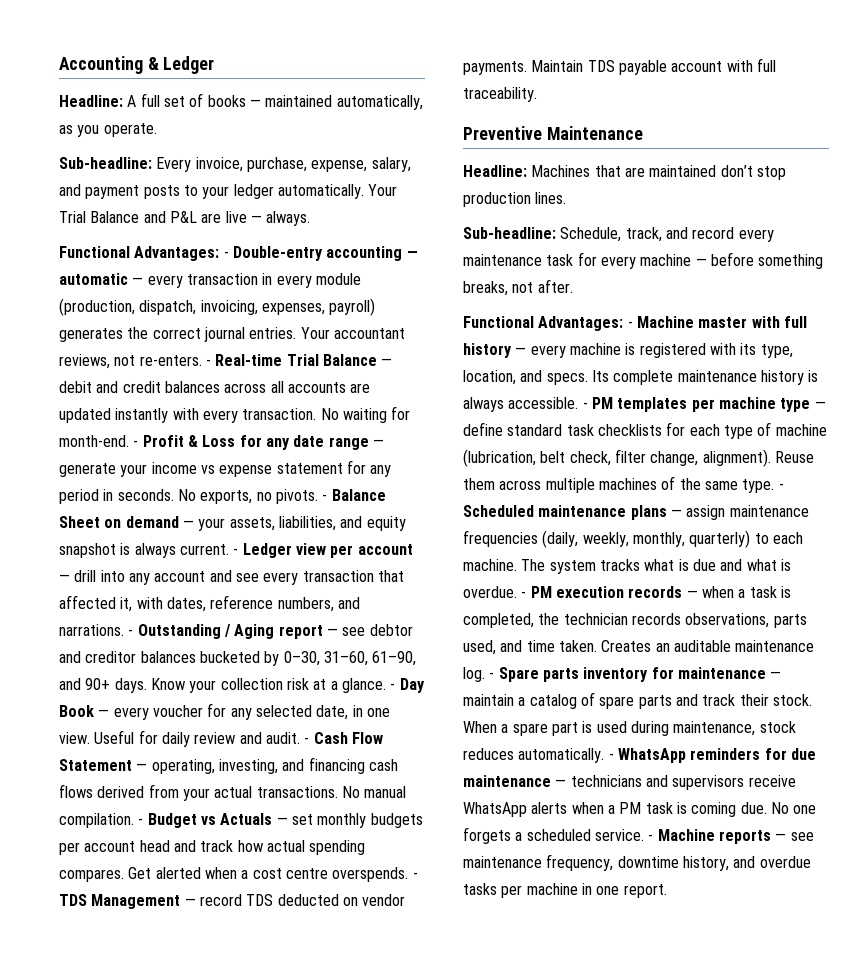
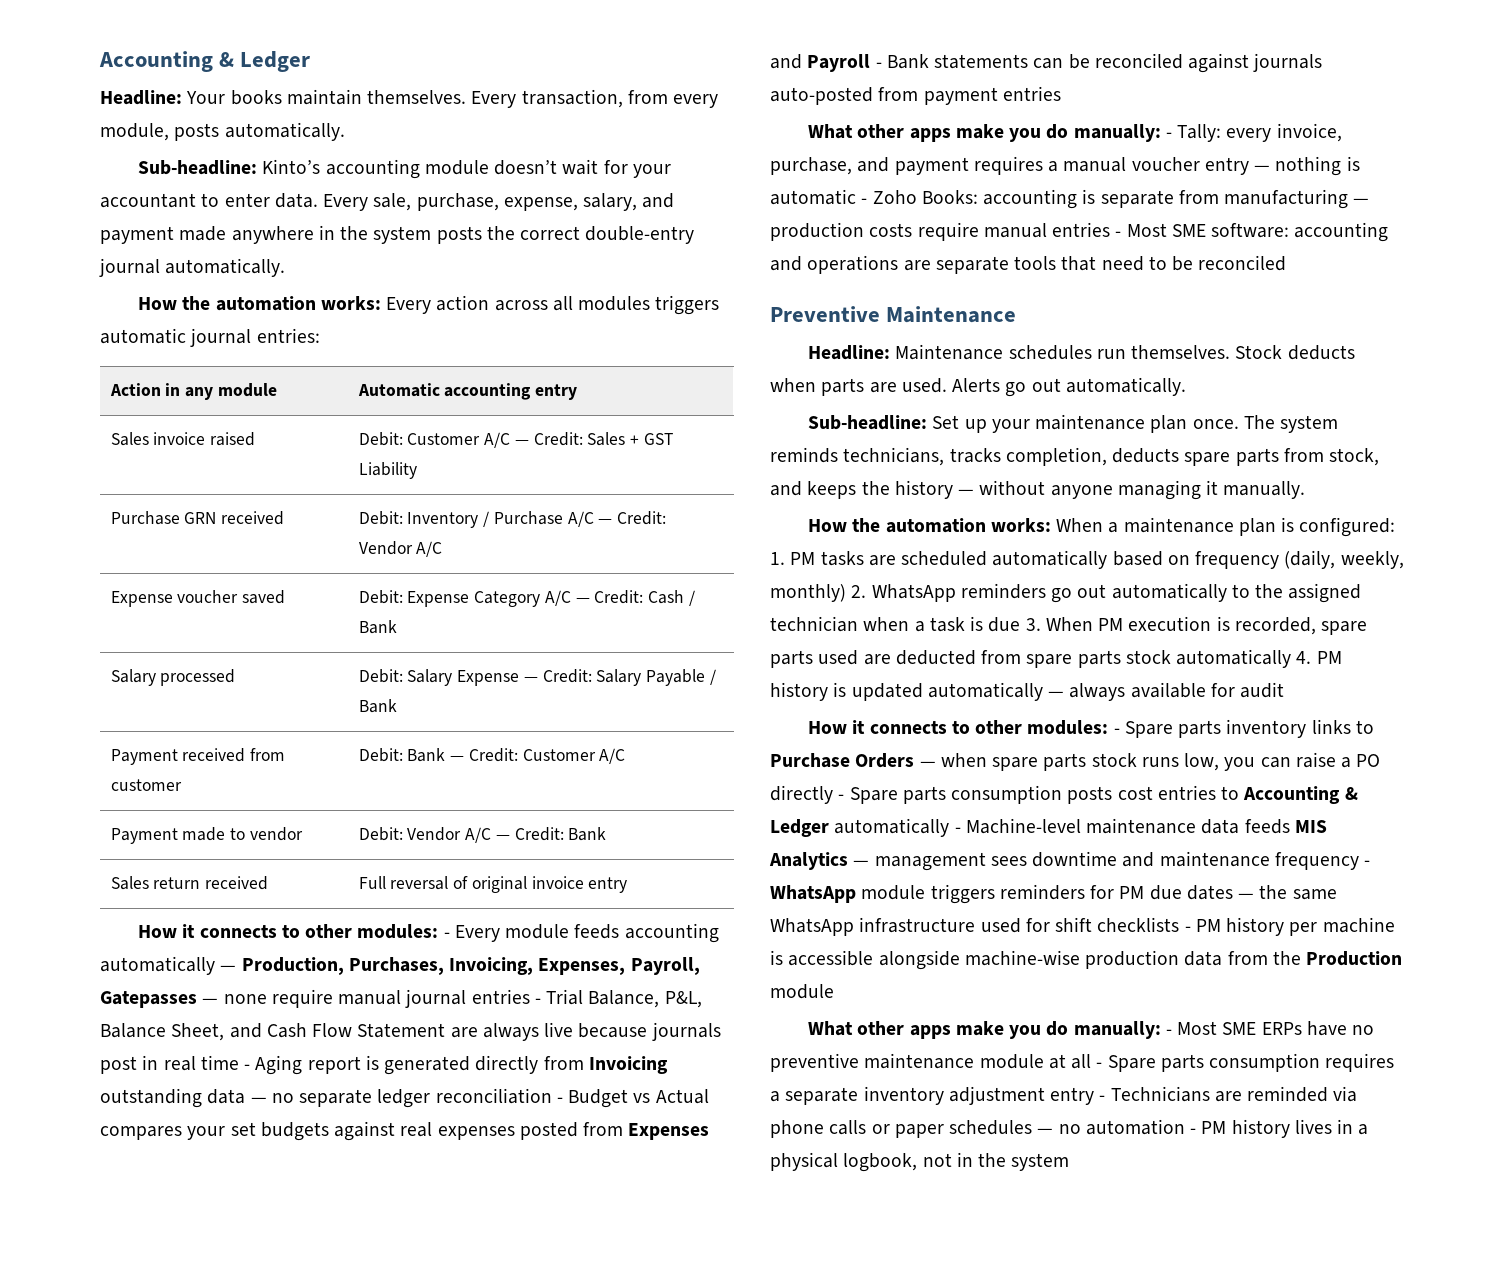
- Headline: A full set of books — maintained automatically, as you operate.
- Sub-headline: Every invoice, purchase, expense, salary, and payment posts to your ledger automatically. Your Trial Balance and P&L are live — always.
- Functional Advantages: - Double-entry accounting — automatic — every transaction in every module (production, dispatch, invoicing, expenses, payroll) generates the correct journal entries. Your accountant reviews, not re-enters. - Real-time Trial Balance — debit and credit balances across all accounts are updated instantly with every transaction. No waiting for month-end. - Profit & Loss for any date range — generate your income vs expense statement for any period in seconds. No exports, no pivots. - Balance Sheet on demand — your assets, liabilities, and equity snapshot is always current. - Ledger view per account — drill into any account and see every transaction that affected it, with dates, reference numbers, and narrations. - Outstanding / Aging report — see debtor and creditor balances bucketed by 0–30, 31–60, 61–90, and 90+ days. Know your collection risk at a glance. - Day Book — every voucher for any selected date, in one view. Useful for daily review and audit. - Cash Flow Statement — operating, investing, and financing cash flows derived from your actual transactions. No manual compilation. - Budget vs Actuals — set monthly budgets per account head and track how actual spending compares. Get alerted when a cost centre overspends. - TDS Management — record TDS deducted on vendor payments. Maintain TDS payable account with full traceability.
+ Headline: Your books maintain themselves. Every transaction, from every module, posts automatically.
+ Sub-headline: Kinto’s accounting module doesn’t wait for your accountant to enter data. Every sale, purchase, expense, salary, and payment made anywhere in the system posts the correct double-entry journal automatically.
+ How the automation works: Every action across all modules triggers automatic journal entries:
+ Action in any module | Automatic accounting entry
+ Sales invoice raised | Debit: Customer A/C — Credit: Sales + GST Liability
+ Purchase GRN received | Debit: Inventory / Purchase A/C — Credit: Vendor A/C
+ Expense voucher saved | Debit: Expense Category A/C — Credit: Cash / Bank
+ Salary processed | Debit: Salary Expense — Credit: Salary Payable / Bank
+ Payment received from customer | Debit: Bank — Credit: Customer A/C
+ Payment made to vendor | Debit: Vendor A/C — Credit: Bank
+ Sales return received | Full reversal of original invoice entry
+ How it connects to other modules: - Every module feeds accounting automatically — Production, Purchases, Invoicing, Expenses, Payroll, Gatepasses — none require manual journal entries - Trial Balance, P&L, Balance Sheet, and Cash Flow Statement are always live because journals post in real time - Aging report is generated directly from Invoicing outstanding data — no separate ledger reconciliation - Budget vs Actual compares your set budgets against real expenses posted from Expenses and Payroll - Bank statements can be reconciled against journals auto-posted from payment entries
+ What other apps make you do manually: - Tally: every invoice, purchase, and payment requires a manual voucher entry — nothing is automatic - Zoho Books: accounting is separate from manufacturing — production costs require manual entries - Most SME software: accounting and operations are separate tools that need to be reconciled
  Preventive Maintenance
- Headline: Machines that are maintained don’t stop production lines.
- Sub-headline: Schedule, track, and record every maintenance task for every machine — before something breaks, not after.
- Functional Advantages: - Machine master with full history — every machine is registered with its type, location, and specs. Its complete maintenance history is always accessible. - PM templates per machine type — define standard task checklists for each type of machine (lubrication, belt check, filter change, alignment). Reuse them across multiple machines of the same type. - Scheduled maintenance plans — assign maintenance frequencies (daily, weekly, monthly, quarterly) to each machine. The system tracks what is due and what is overdue. - PM execution records — when a task is completed, the technician records observations, parts used, and time taken. Creates an auditable maintenance log. - Spare parts inventory for maintenance — maintain a catalog of spare parts and track their stock. When a spare part is used during maintenance, stock reduces automatically. - WhatsApp reminders for due maintenance — technicians and supervisors receive WhatsApp alerts when a PM task is coming due. No one forgets a scheduled service. - Machine reports — see maintenance frequency, downtime history, and overdue tasks per machine in one report.
+ Headline: Maintenance schedules run themselves. Stock deducts when parts are used. Alerts go out automatically.
+ Sub-headline: Set up your maintenance plan once. The system reminds technicians, tracks completion, deducts spare parts from stock, and keeps the history — without anyone managing it manually.
+ How the automation works: When a maintenance plan is configured: 1. PM tasks are scheduled automatically based on frequency (daily, weekly, monthly) 2. WhatsApp reminders go out automatically to the assigned technician when a task is due 3. When PM execution is recorded, spare parts used are deducted from spare parts stock automatically 4. PM history is updated automatically — always available for audit
+ How it connects to other modules: - Spare parts inventory links to Purchase Orders — when spare parts stock runs low, you can raise a PO directly - Spare parts consumption posts cost entries to Accounting & Ledger automatically - Machine-level maintenance data feeds MIS Analytics — management sees downtime and maintenance frequency - WhatsApp module triggers reminders for PM due dates — the same WhatsApp infrastructure used for shift checklists - PM history per machine is accessible alongside machine-wise production data from the Production module
+ What other apps make you do manually: - Most SME ERPs have no preventive maintenance module at all - Spare parts consumption requires a separate inventory adjustment entry - Technicians are reminded via phone calls or paper schedules — no automation - PM history lives in a physical logbook, not in the system

